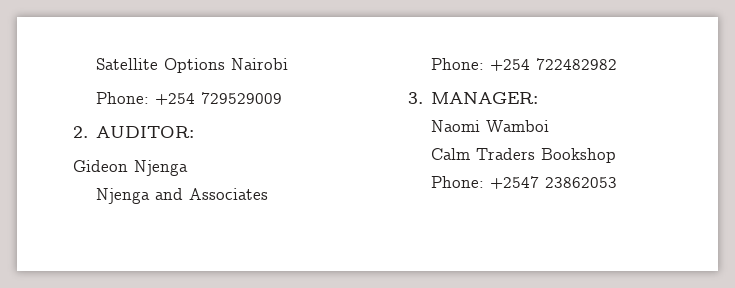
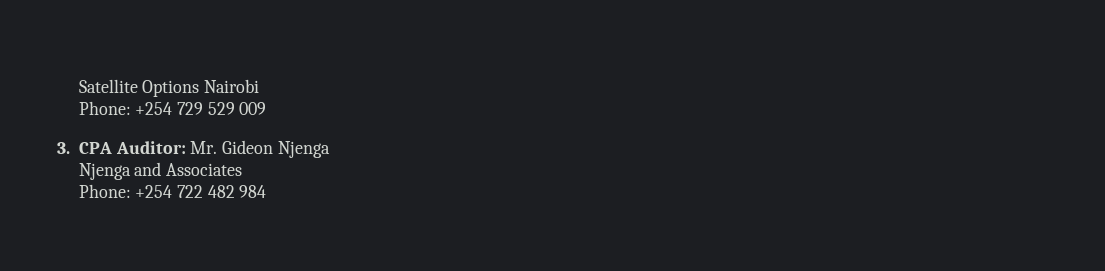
- Phone: +254 729529009
- 2. AUDITOR:
- Gideon Njenga
+ Phone: +254 729 529 009
+ 3. CPA Auditor: Mr. Gideon Njenga
- Phone: +254 722482982
- 3. MANAGER:
- Naomi Wamboi
- Calm Traders Bookshop
- Phone: +2547 23862053
+ Phone: +254 722 482 984

